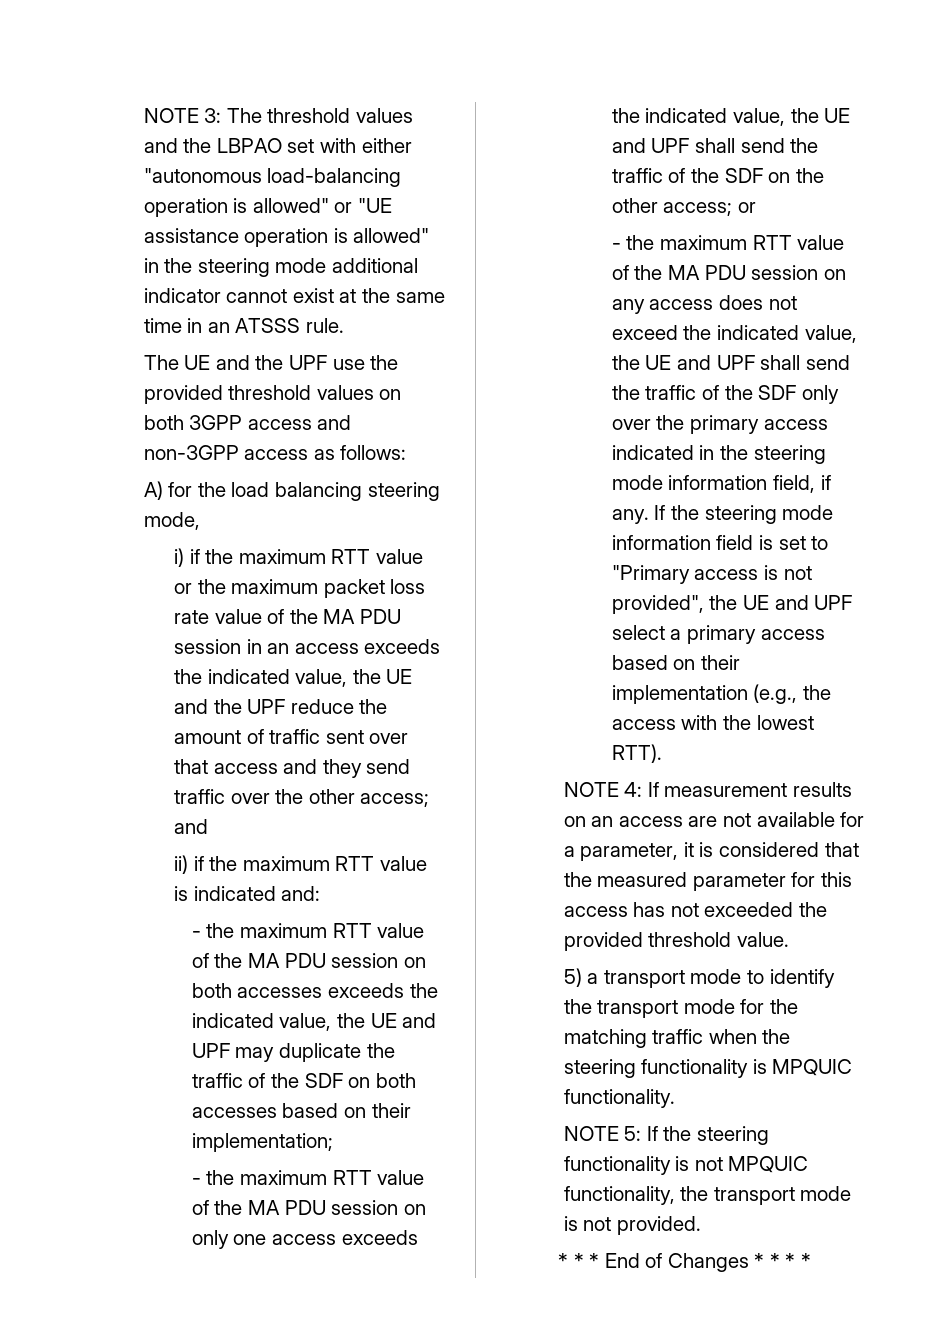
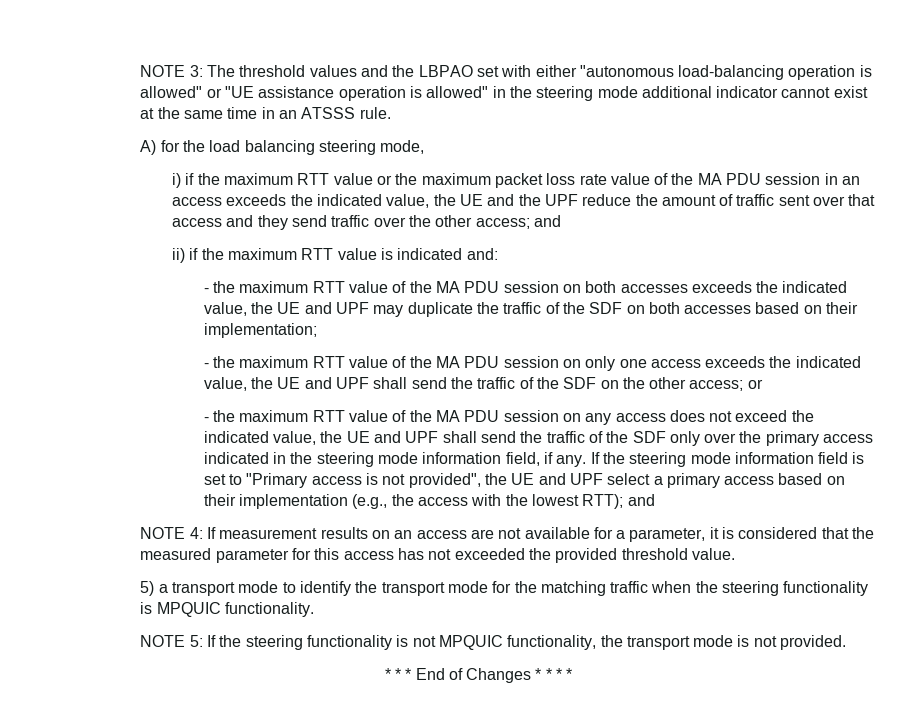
- The UE and the UPF use the provided threshold values on both 3GPP access and non-3GPP access as follows:
- If the steering mode information field is set to "Primary access is not provided", the UE and UPF select a primary access based on their implementation (e.g., the access with the lowest RTT).
+ If the steering mode information field is set to "Primary access is not provided", the UE and UPF select a primary access based on their implementation (e.g., the access with the lowest RTT); and

